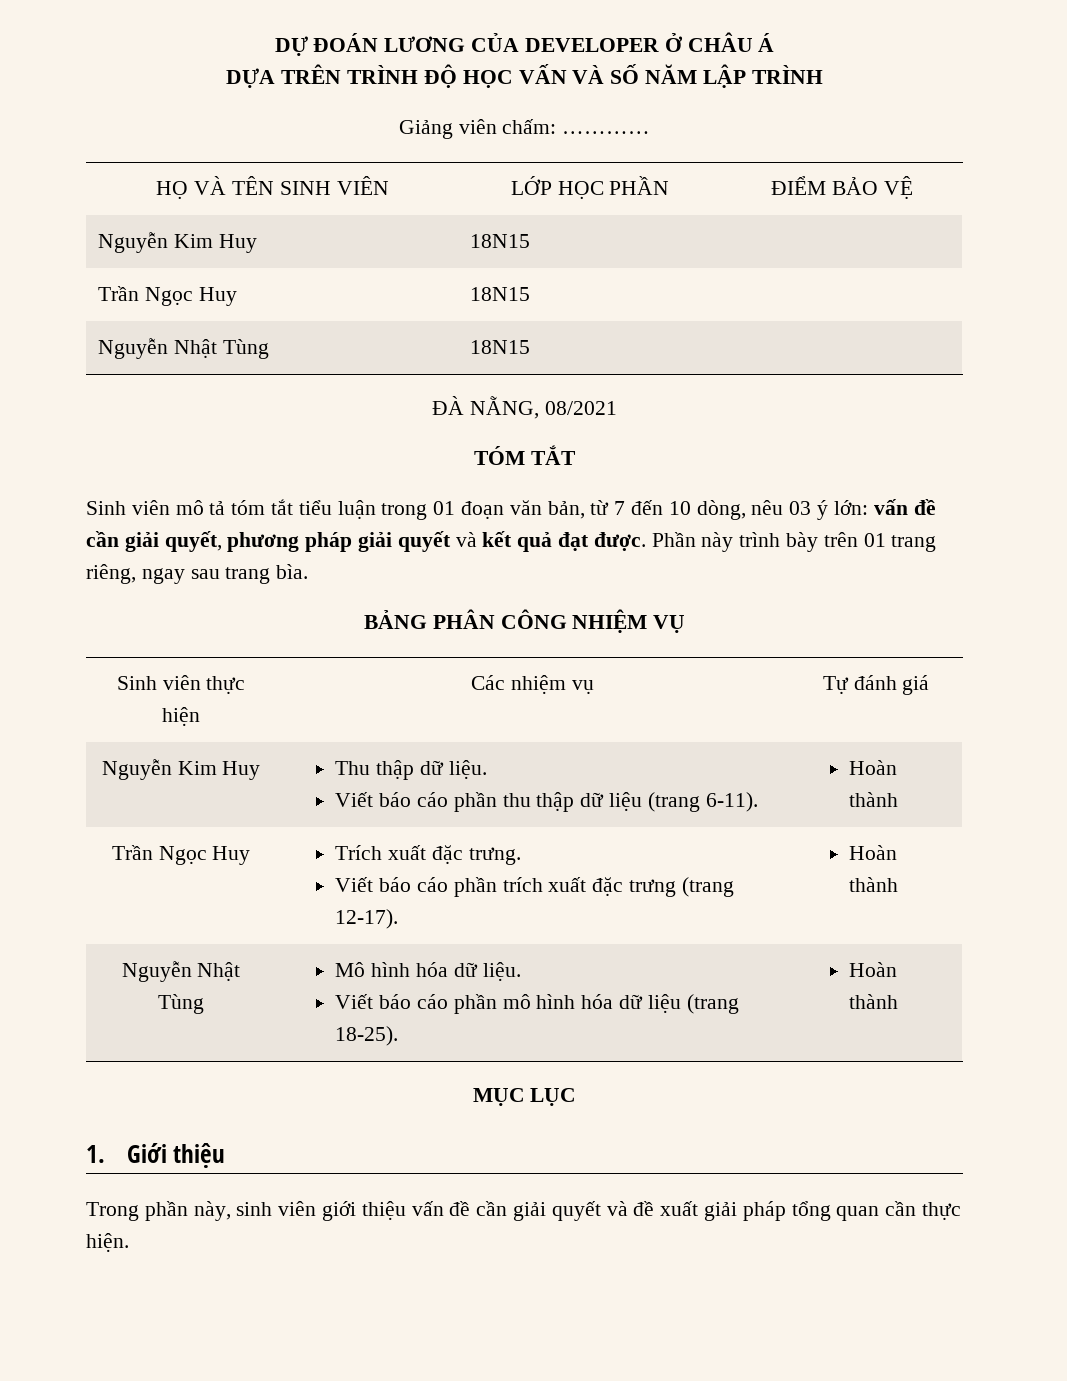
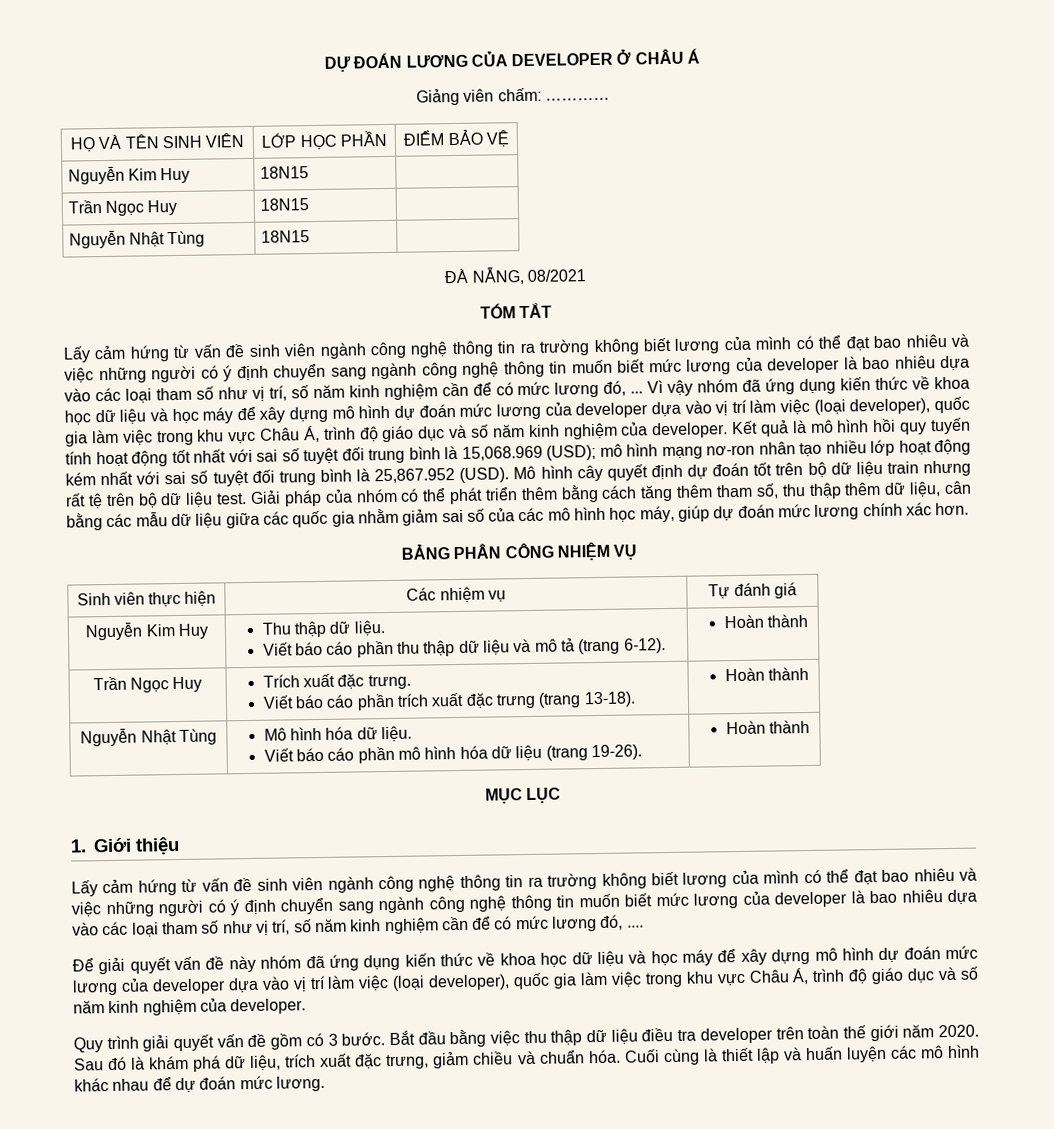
- DỰA TRÊN TRÌNH ĐỘ HỌC VẤN VÀ SỐ NĂM LẬP TRÌNH
- Sinh viên mô tả tóm tắt tiểu luận trong 01 đoạn văn bản, từ 7 đến 10 dòng, nêu 03 ý lớn: vấn đề cần giải quyết, phương pháp giải quyết và kết quả đạt được. Phần này trình bày trên 01 trang riêng, ngay sau trang bìa.
+ Lấy cảm hứng từ vấn đề sinh viên ngành công nghệ thông tin ra trường không biết lương của mình có thể đạt bao nhiêu và việc những người có ý định chuyển sang ngành công nghệ thông tin muốn biết mức lương của developer là bao nhiêu dựa vào các loại tham số như vị trí, số năm kinh nghiệm cần để có mức lương đó, ... Vì vậy nhóm đã ứng dụng kiến thức về khoa học dữ liệu và học máy để xây dựng mô hình dự đoán mức lương của developer dựa vào vị trí làm việc (loại developer), quốc gia làm việc trong khu vực Châu Á, trình độ giáo dục và số năm kinh nghiệm của developer. Kết quả là mô hình hồi quy tuyến tính hoạt động tốt nhất với sai số tuyệt đối trung bình là 15,068.969 (USD); mô hình mạng nơ-ron nhân tạo nhiều lớp hoạt động kém nhất với sai số tuyệt đối trung bình là 25,867.952 (USD). Mô hình cây quyết định dự đoán tốt trên bộ dữ liệu train nhưng rất tệ trên bộ dữ liệu test. Giải pháp của nhóm có thể phát triển thêm bằng cách tăng thêm tham số, thu thập thêm dữ liệu, cân bằng các mẫu dữ liệu giữa các quốc gia nhằm giảm sai số của các mô hình học máy, giúp dự đoán mức lương chính xác hơn.
  Nguyễn Kim Huy | Thu thập dữ liệu.
- Viết báo cáo phần thu thập dữ liệu (trang 6-11). | Hoàn thành
+ Viết báo cáo phần thu thập dữ liệu và mô tả (trang 6-12). | Hoàn thành
  Trần Ngọc Huy | Trích xuất đặc trưng.
- Viết báo cáo phần trích xuất đặc trưng (trang 12-17). | Hoàn thành
+ Viết báo cáo phần trích xuất đặc trưng (trang 13-18). | Hoàn thành
  Nguyễn Nhật Tùng | Mô hình hóa dữ liệu.
- Viết báo cáo phần mô hình hóa dữ liệu (trang 18-25). | Hoàn thành
+ Viết báo cáo phần mô hình hóa dữ liệu (trang 19-26). | Hoàn thành
- Trong phần này, sinh viên giới thiệu vấn đề cần giải quyết và đề xuất giải pháp tổng quan cần thực hiện.
+ Lấy cảm hứng từ vấn đề sinh viên ngành công nghệ thông tin ra trường không biết lương của mình có thể đạt bao nhiêu và việc những người có ý định chuyển sang ngành công nghệ thông tin muốn biết mức lương của developer là bao nhiêu dựa vào các loại tham số như vị trí, số năm kinh nghiệm cần để có mức lương đó, ....
+ Để giải quyết vấn đề này nhóm đã ứng dụng kiến thức về khoa học dữ liệu và học máy để xây dựng mô hình dự đoán mức lương của developer dựa vào vị trí làm việc (loại developer), quốc gia làm việc trong khu vực Châu Á, trình độ giáo dục và số năm kinh nghiệm của developer.
+ Quy trình giải quyết vấn đề gồm có 3 bước. Bắt đầu bằng việc thu thập dữ liệu điều tra developer trên toàn thế giới năm 2020. Sau đó là khám phá dữ liệu, trích xuất đặc trưng, giảm chiều và chuẩn hóa. Cuối cùng là thiết lập và huấn luyện các mô hình khác nhau để dự đoán mức lương.

